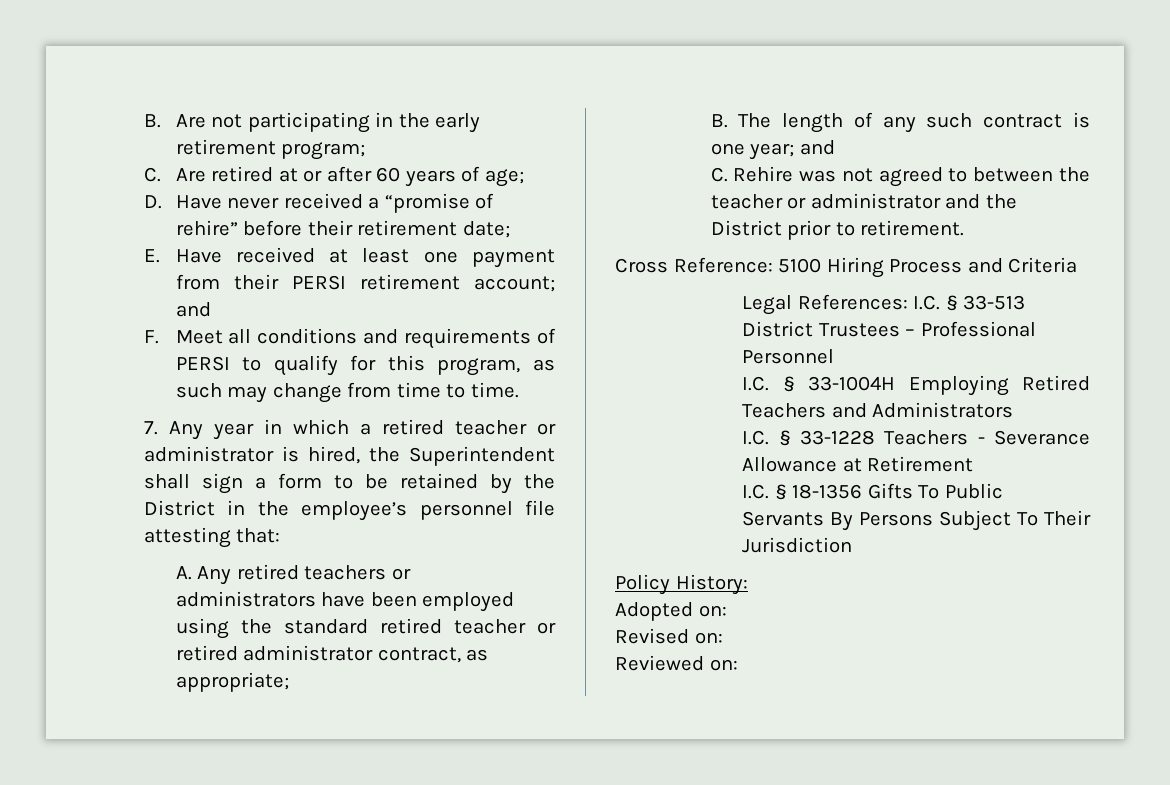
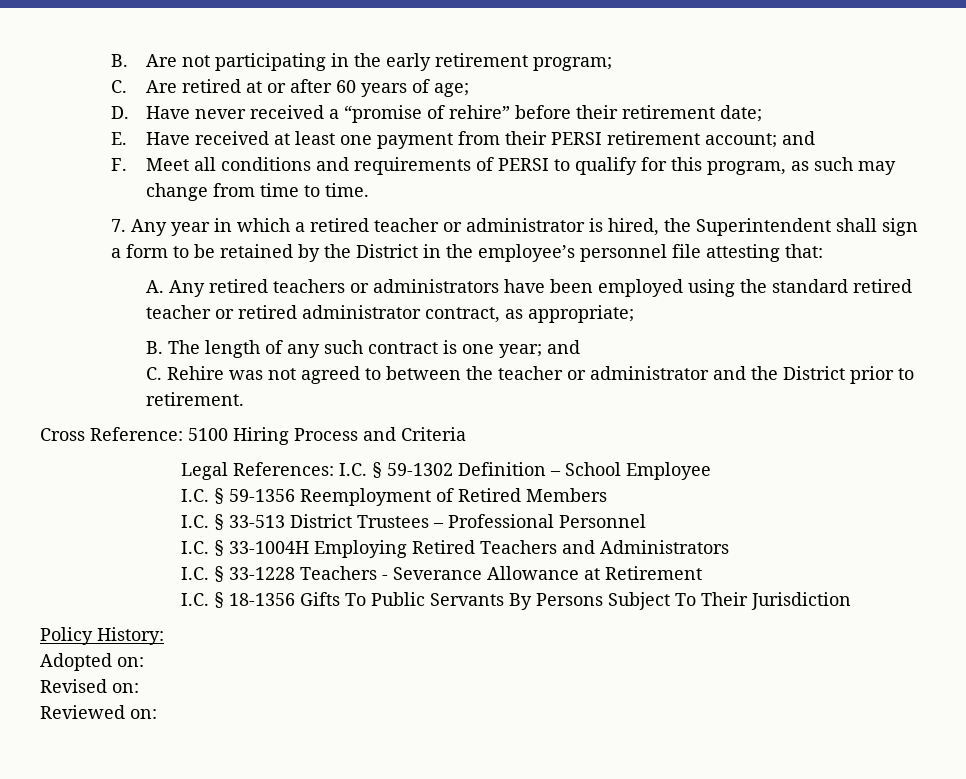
- Legal References: I.C. § 33-513 District Trustees – Professional Personnel
+ Legal References: I.C. § 59-1302 Definition – School Employee
+ I.C. § 59-1356 Reemployment of Retired Members
+ I.C. § 33-513 District Trustees – Professional Personnel

